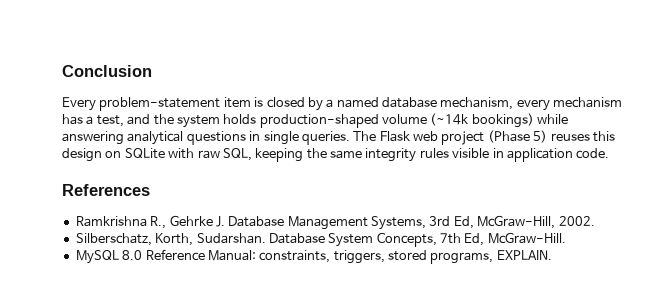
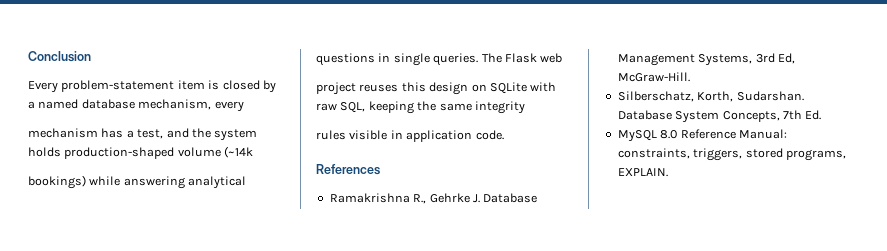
- Every problem-statement item is closed by a named database mechanism, every mechanism has a test, and the system holds production-shaped volume (~14k bookings) while answering analytical questions in single queries.
+ Every problem-statement item is closed by a named database mechanism, every
+ mechanism has a test, and the system holds production-shaped volume (~14k
+ bookings) while answering analytical questions in single queries.
- The Flask web project (Phase 5) reuses this design on SQLite with raw SQL, keeping the same integrity rules visible in application code.
+ The Flask web
+ project reuses this design on SQLite with raw SQL, keeping the same integrity
+ rules visible in application code.
- Ramkrishna R., Gehrke J. Database Management Systems, 3rd Ed, McGraw-Hill, 2002.
+ Ramakrishna R., Gehrke J. Database Management Systems, 3rd Ed, McGraw-Hill.
- Database System Concepts, 7th Ed, McGraw-Hill.
+ Database System Concepts, 7th Ed.

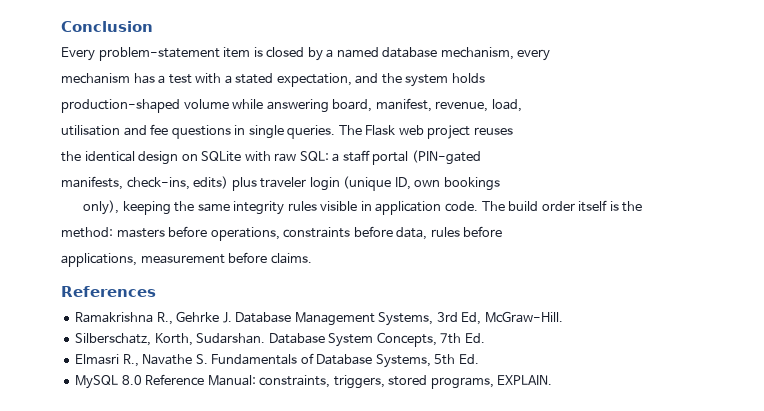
- mechanism has a test, and the system holds production-shaped volume (~14k
- bookings) while answering analytical questions in single queries.
+ mechanism has a test with a stated expectation, and the system holds
+ production-shaped volume while answering board, manifest, revenue, load,
+ utilisation and fee questions in single queries.
- The Flask web
- project reuses this design on SQLite with raw SQL, keeping the same integrity
- rules visible in application code.
+ The Flask web project reuses
+ the identical design on SQLite with raw SQL: a staff portal (PIN-gated
+ manifests, check-ins, edits) plus traveler login (unique ID, own bookings
+ only), keeping the same integrity rules visible in application code. The build order itself is the
+ method: masters before operations, constraints before data, rules before
+ applications, measurement before claims.
+ Elmasri R., Navathe S. Fundamentals of Database Systems, 5th Ed.

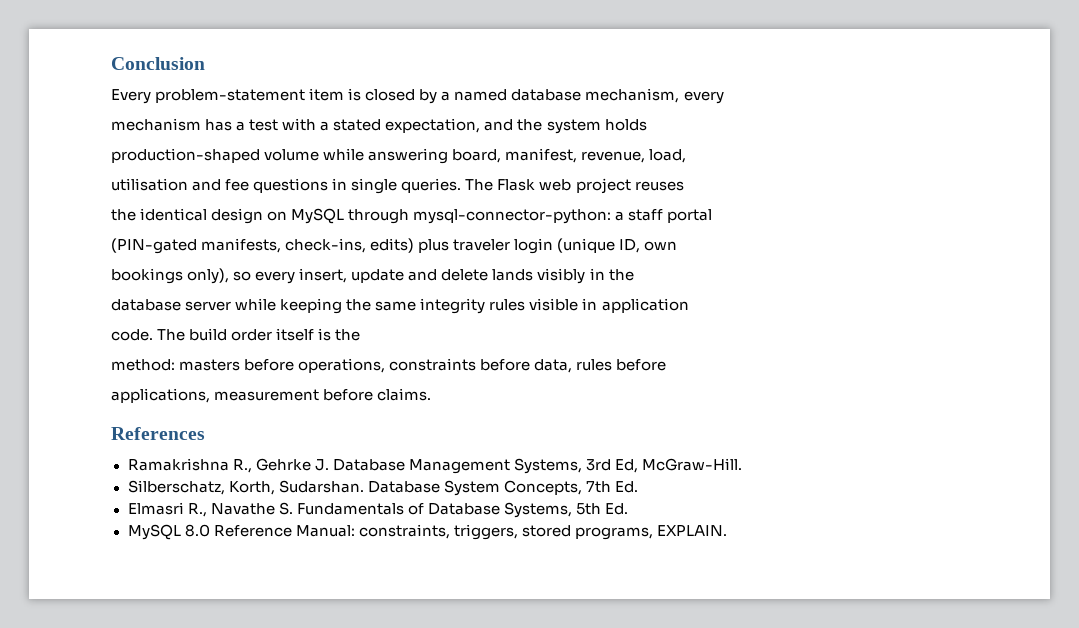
- the identical design on SQLite with raw SQL: a staff portal (PIN-gated
- manifests, check-ins, edits) plus traveler login (unique ID, own bookings
- only), keeping the same integrity rules visible in application code.
+ the identical design on MySQL through mysql-connector-python: a staff portal
+ (PIN-gated manifests, check-ins, edits) plus traveler login (unique ID, own
+ bookings only), so every insert, update and delete lands visibly in the
+ database server while keeping the same integrity rules visible in application
+ code.

